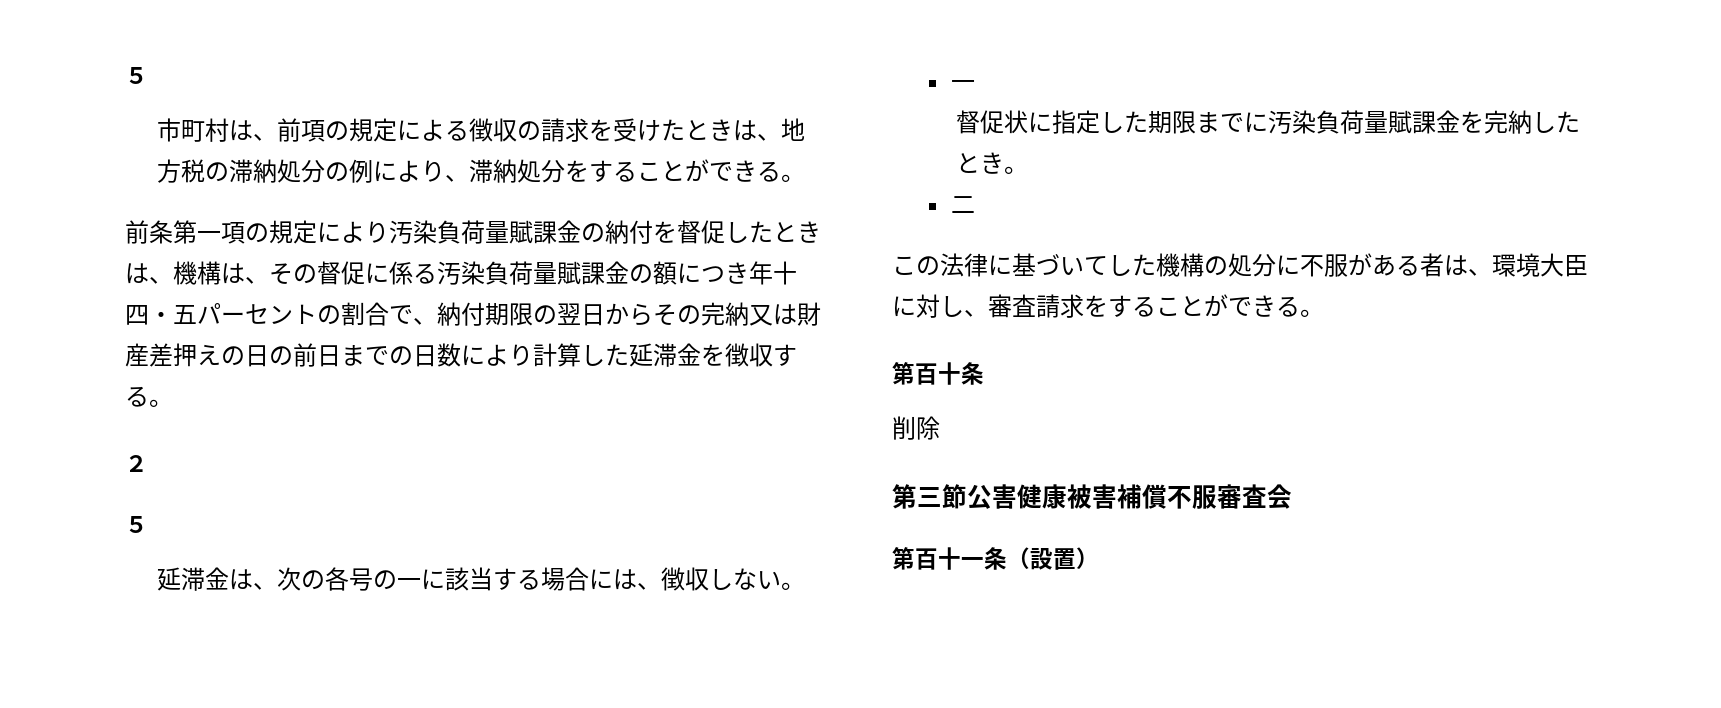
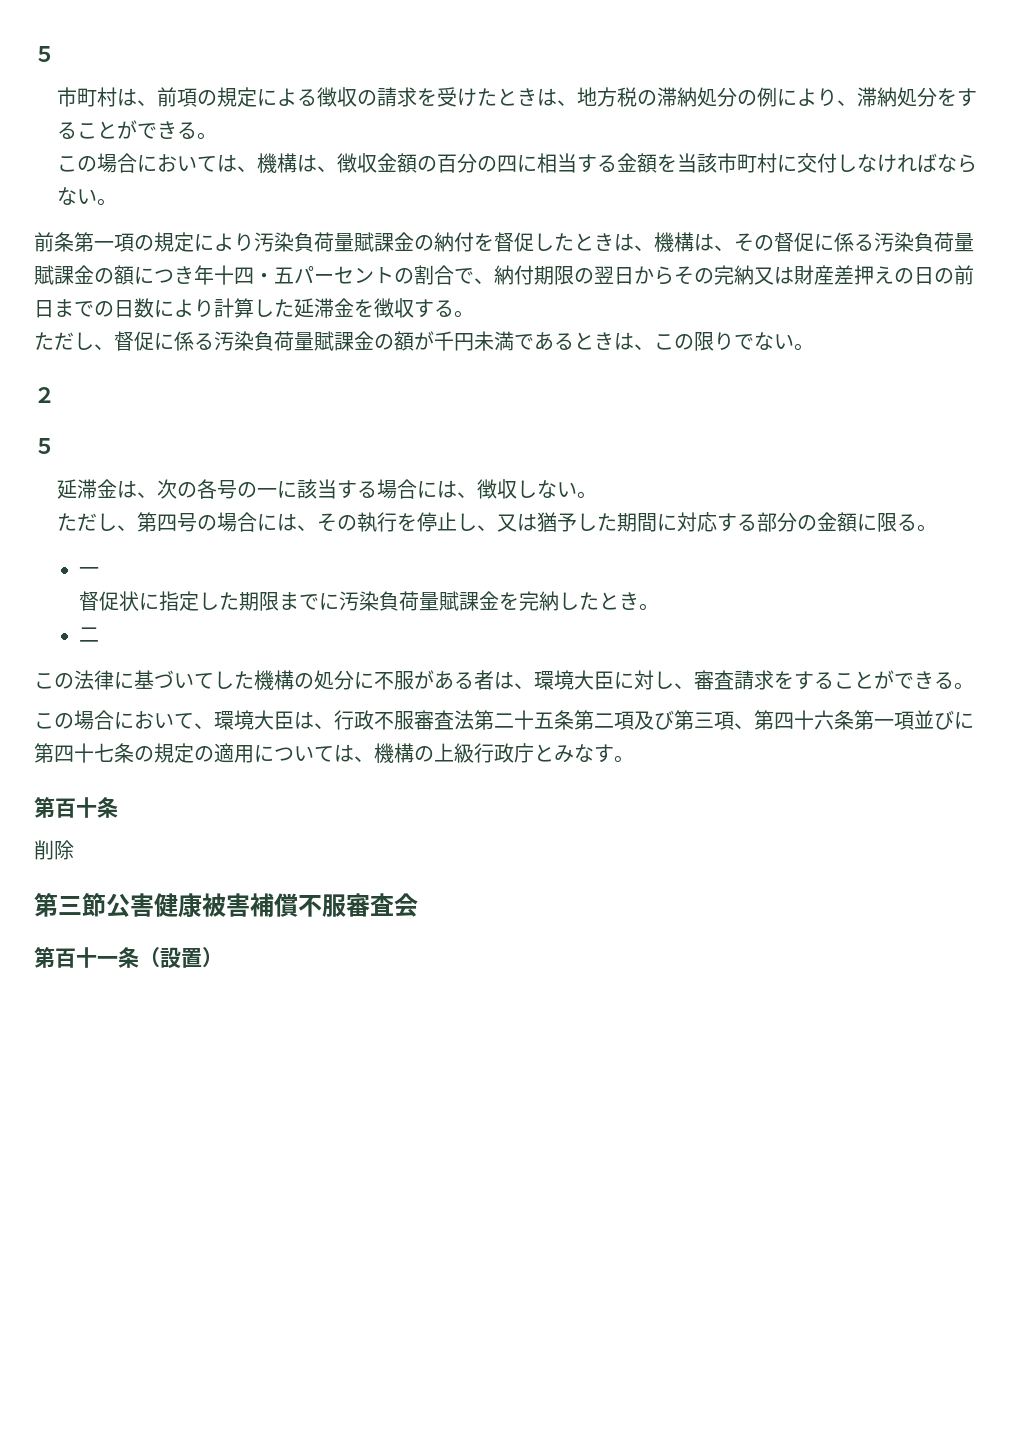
+ この場合においては、機構は、徴収金額の百分の四に相当する金額を当該市町村に交付しなければならない。
+ ただし、督促に係る汚染負荷量賦課金の額が千円未満であるときは、この限りでない。
+ ただし、第四号の場合には、その執行を停止し、又は猶予した期間に対応する部分の金額に限る。
+ この場合において、環境大臣は、行政不服審査法第二十五条第二項及び第三項、第四十六条第一項並びに第四十七条の規定の適用については、機構の上級行政庁とみなす。

